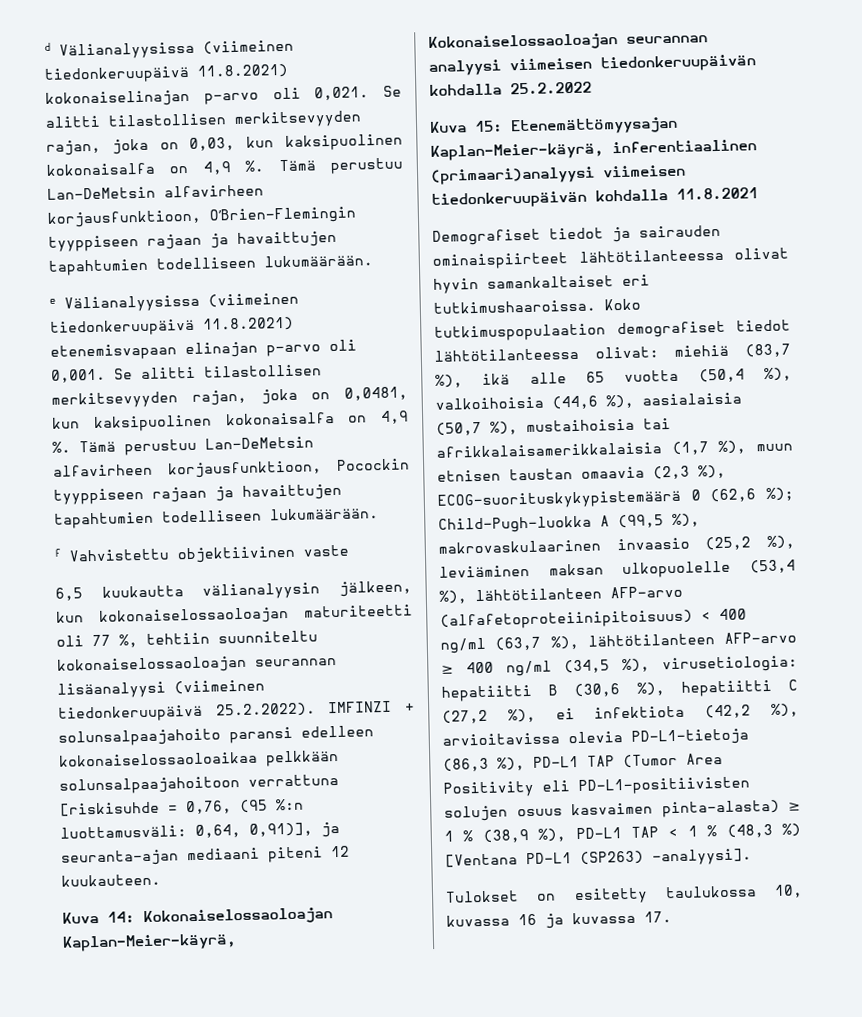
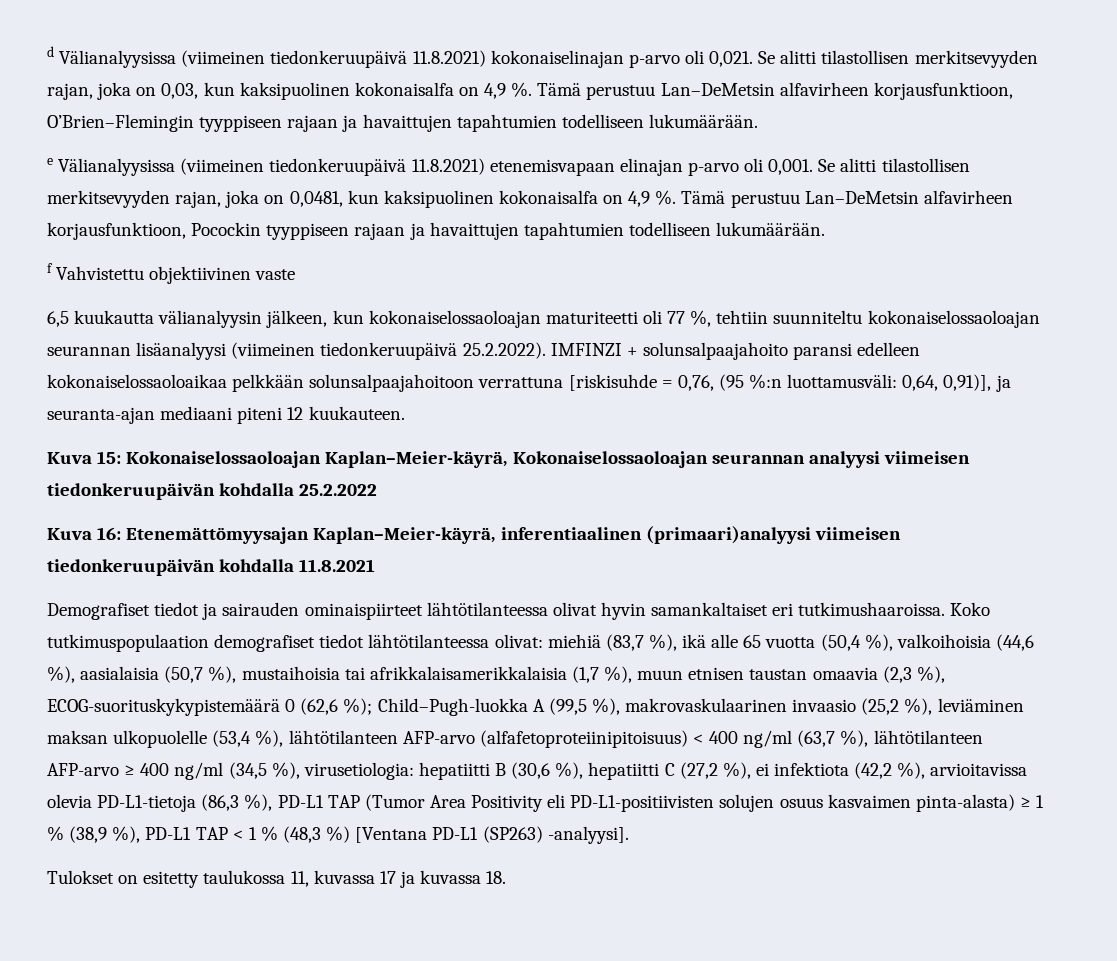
- Kuva 14: Kokonaiselossaoloajan Kaplan–Meier-käyrä, Kokonaiselossaoloajan seurannan analyysi viimeisen tiedonkeruupäivän kohdalla 25.2.2022
+ Kuva 15: Kokonaiselossaoloajan Kaplan–Meier-käyrä, Kokonaiselossaoloajan seurannan analyysi viimeisen tiedonkeruupäivän kohdalla 25.2.2022
- Kuva 15: Etenemättömyysajan Kaplan–Meier-käyrä, inferentiaalinen (primaari)analyysi viimeisen tiedonkeruupäivän kohdalla 11.8.2021
+ Kuva 16: Etenemättömyysajan Kaplan–Meier-käyrä, inferentiaalinen (primaari)analyysi viimeisen tiedonkeruupäivän kohdalla 11.8.2021
- Tulokset on esitetty taulukossa 10, kuvassa 16 ja kuvassa 17.
+ Tulokset on esitetty taulukossa 11, kuvassa 17 ja kuvassa 18.

